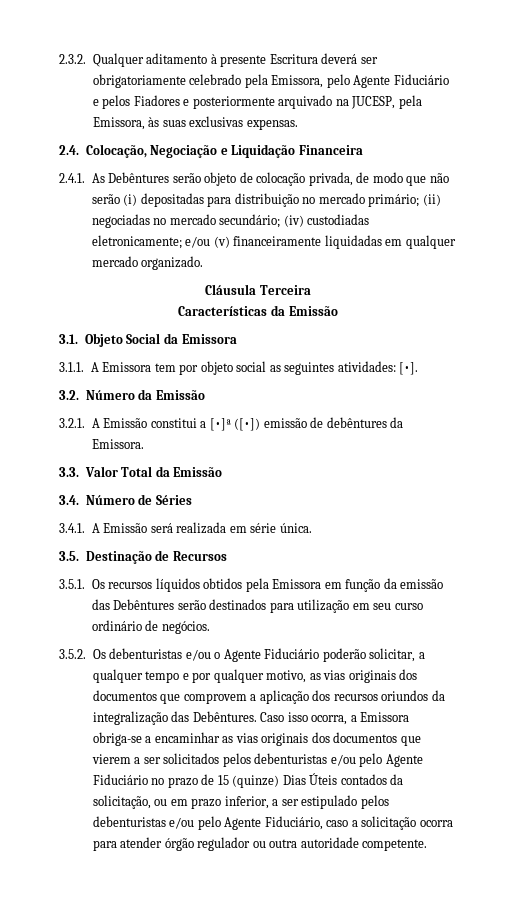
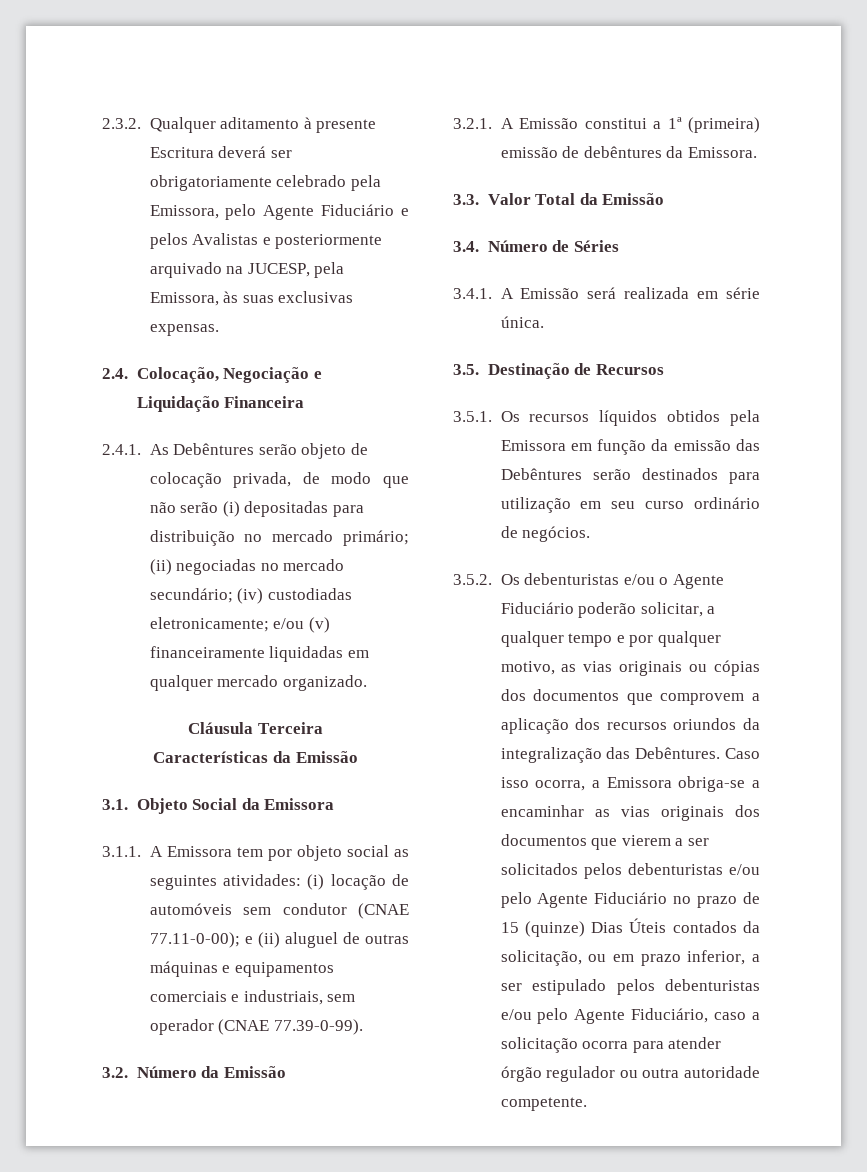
- 2.3.2. Qualquer aditamento à presente Escritura deverá ser obrigatoriamente celebrado pela Emissora, pelo Agente Fiduciário e pelos Fiadores e posteriormente arquivado na JUCESP, pela Emissora, às suas exclusivas expensas.
+ 2.3.2. Qualquer aditamento à presente Escritura deverá ser obrigatoriamente celebrado pela Emissora, pelo Agente Fiduciário e pelos Avalistas e posteriormente arquivado na JUCESP, pela Emissora, às suas exclusivas expensas.
- 3.1.1. A Emissora tem por objeto social as seguintes atividades: [•].
+ 3.1.1. A Emissora tem por objeto social as seguintes atividades: (i) locação de automóveis sem condutor (CNAE 77.11-0-00); e (ii) aluguel de outras máquinas e equipamentos comerciais e industriais, sem operador (CNAE 77.39-0-99).
- 3.2.1. A Emissão constitui a [•]ª ([•]) emissão de debêntures da Emissora.
+ 3.2.1. A Emissão constitui a 1ª (primeira) emissão de debêntures da Emissora.
- 3.5.2. Os debenturistas e/ou o Agente Fiduciário poderão solicitar, a qualquer tempo e por qualquer motivo, as vias originais dos documentos que comprovem a aplicação dos recursos oriundos da integralização das Debêntures.
+ 3.5.2. Os debenturistas e/ou o Agente Fiduciário poderão solicitar, a qualquer tempo e por qualquer motivo, as vias originais ou cópias dos documentos que comprovem a aplicação dos recursos oriundos da integralização das Debêntures.

